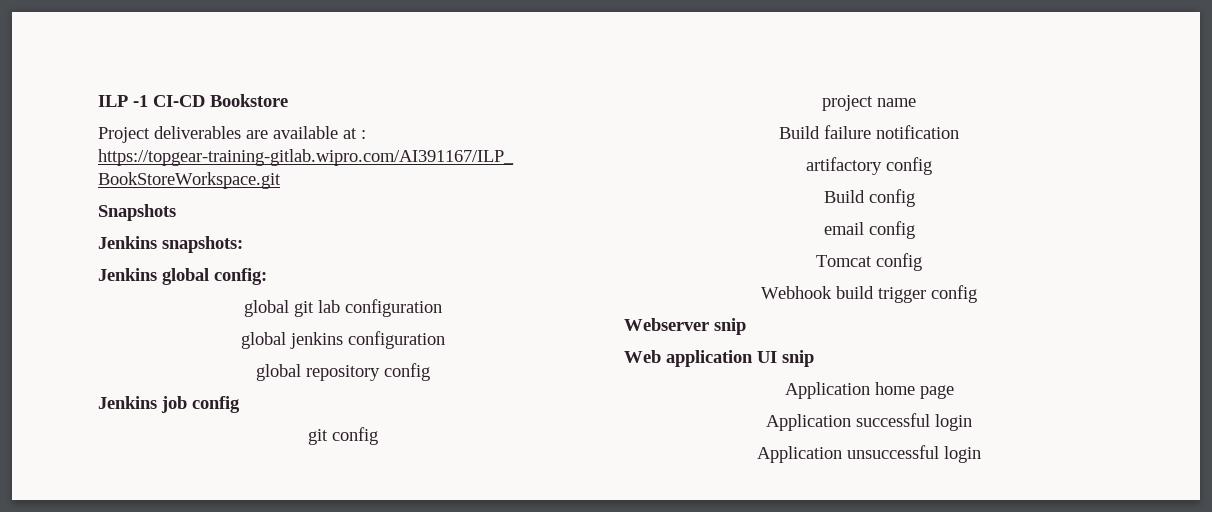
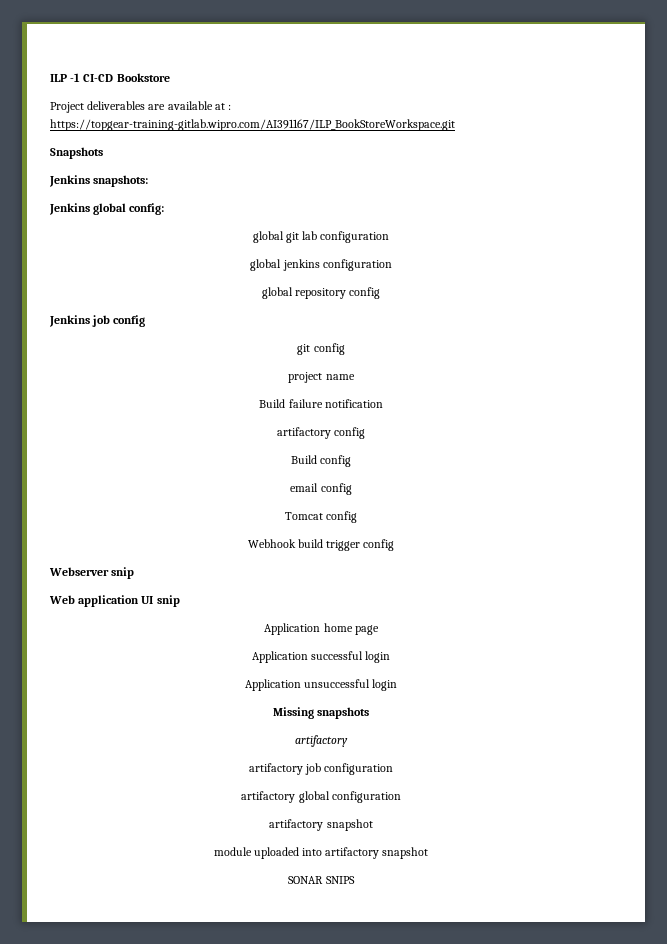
+ Missing snapshots
+ artifactory
+ artifactory job configuration
+ artifactory global configuration
+ artifactory snapshot
+ module uploaded into artifactory snapshot
+ SONAR SNIPS

